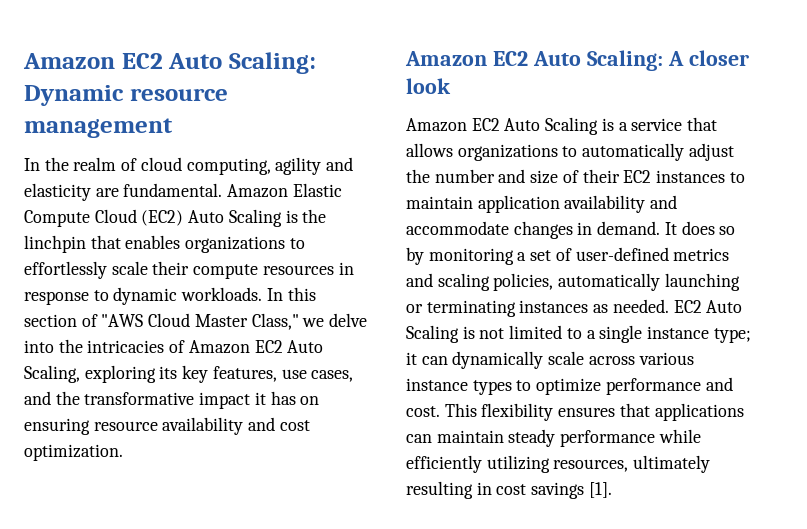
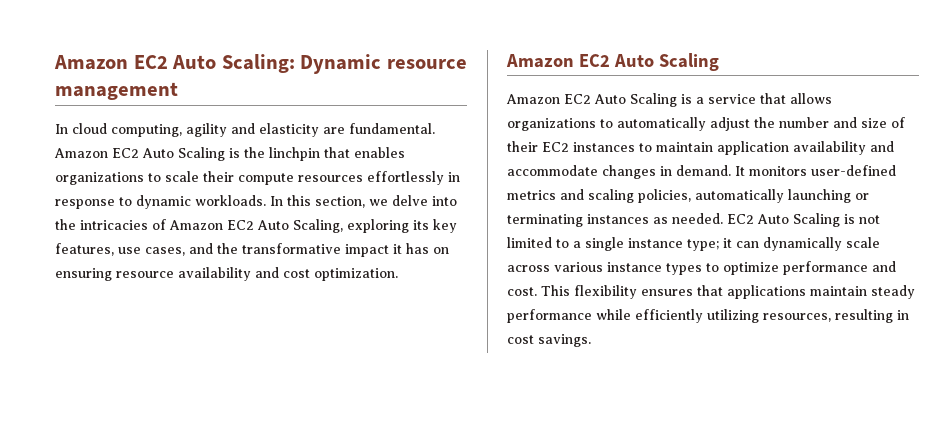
- In the realm of cloud computing, agility and elasticity are fundamental.
+ In cloud computing, agility and elasticity are fundamental.
- Amazon Elastic Compute Cloud (EC2) Auto Scaling is the linchpin that enables organizations to effortlessly scale their compute resources in response to dynamic workloads.
+ Amazon EC2 Auto Scaling is the linchpin that enables organizations to scale their compute resources effortlessly in response to dynamic workloads.
- In this section of "AWS Cloud Master Class," we delve into the intricacies of Amazon EC2 Auto Scaling, exploring its key features, use cases, and the transformative impact it has on ensuring resource availability and cost optimization.
- Amazon EC2 Auto Scaling: A closer look
+ In this section, we delve into the intricacies of Amazon EC2 Auto Scaling, exploring its key features, use cases, and the transformative impact it has on ensuring resource availability and cost optimization.
+ Amazon EC2 Auto Scaling
- It does so by monitoring a set of user-defined metrics and scaling policies, automatically launching or terminating instances as needed.
+ It monitors user-defined metrics and scaling policies, automatically launching or terminating instances as needed.
- This flexibility ensures that applications can maintain steady performance while efficiently utilizing resources, ultimately resulting in cost savings [1].
+ This flexibility ensures that applications maintain steady performance while efficiently utilizing resources, resulting in cost savings.

